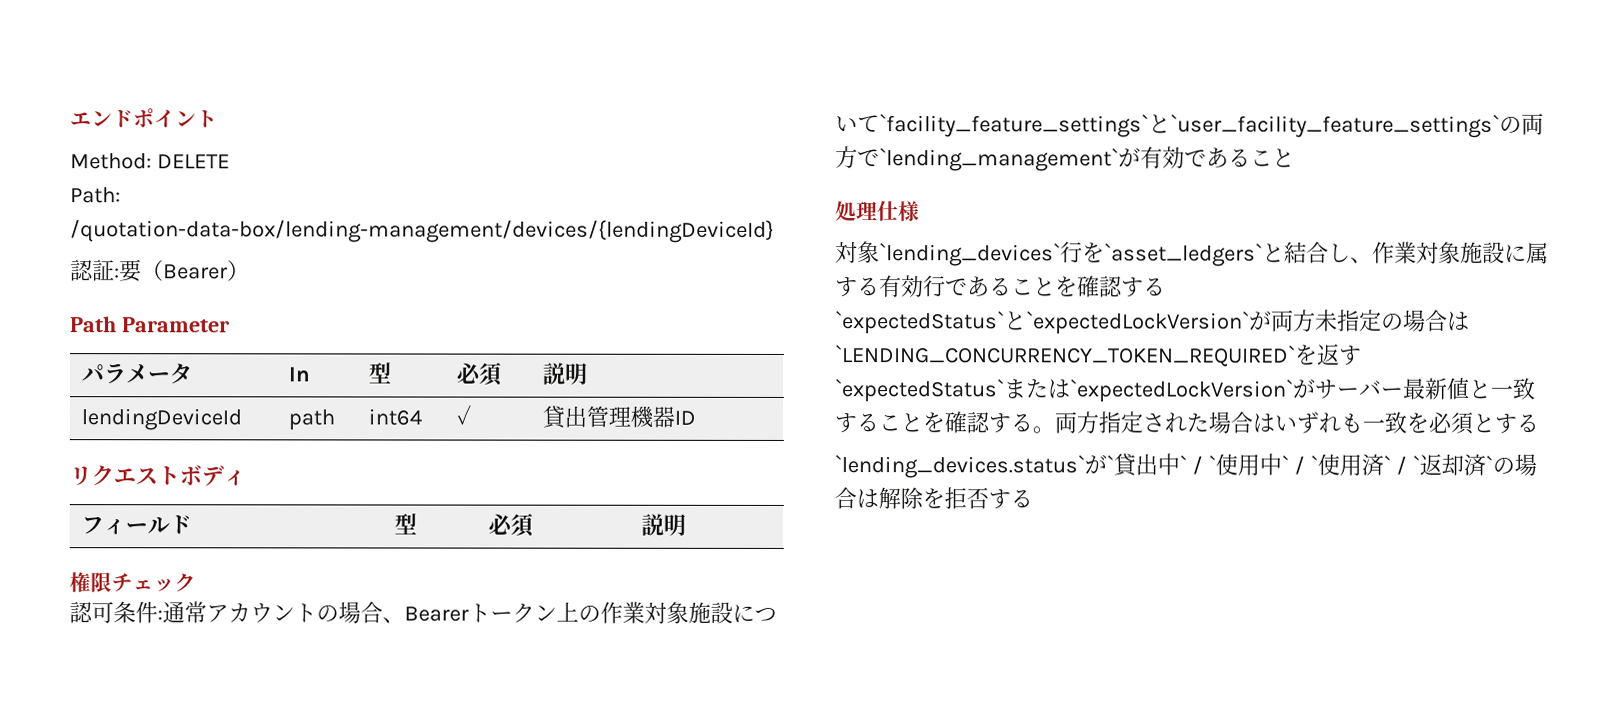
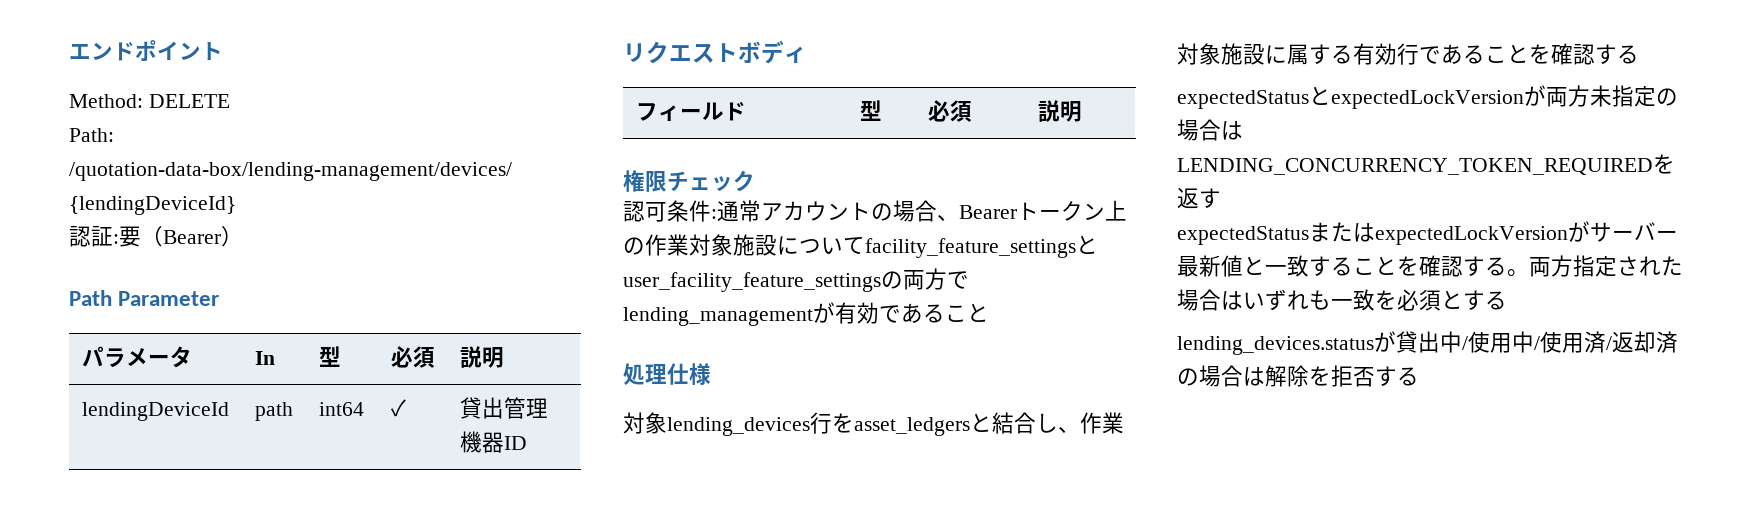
- 認可条件:通常アカウントの場合、Bearerトークン上の作業対象施設について`facility_feature_settings`と`user_facility_feature_settings`の両方で`lending_management`が有効であること
+ 認可条件:通常アカウントの場合、Bearerトークン上の作業対象施設についてfacility_feature_settingsとuser_facility_feature_settingsの両方でlending_managementが有効であること
- 対象`lending_devices`行を`asset_ledgers`と結合し、作業対象施設に属する有効行であることを確認する
+ 対象lending_devices行をasset_ledgersと結合し、作業対象施設に属する有効行であることを確認する
- `expectedStatus`と`expectedLockVersion`が両方未指定の場合は`LENDING_CONCURRENCY_TOKEN_REQUIRED`を返す
+ expectedStatusとexpectedLockVersionが両方未指定の場合はLENDING_CONCURRENCY_TOKEN_REQUIREDを返す
- `expectedStatus`または`expectedLockVersion`がサーバー最新値と一致することを確認する。
+ expectedStatusまたはexpectedLockVersionがサーバー最新値と一致することを確認する。
- `lending_devices.status`が`貸出中` / `使用中` / `使用済` / `返却済`の場合は解除を拒否する
+ lending_devices.statusが貸出中/使用中/使用済/返却済の場合は解除を拒否する

